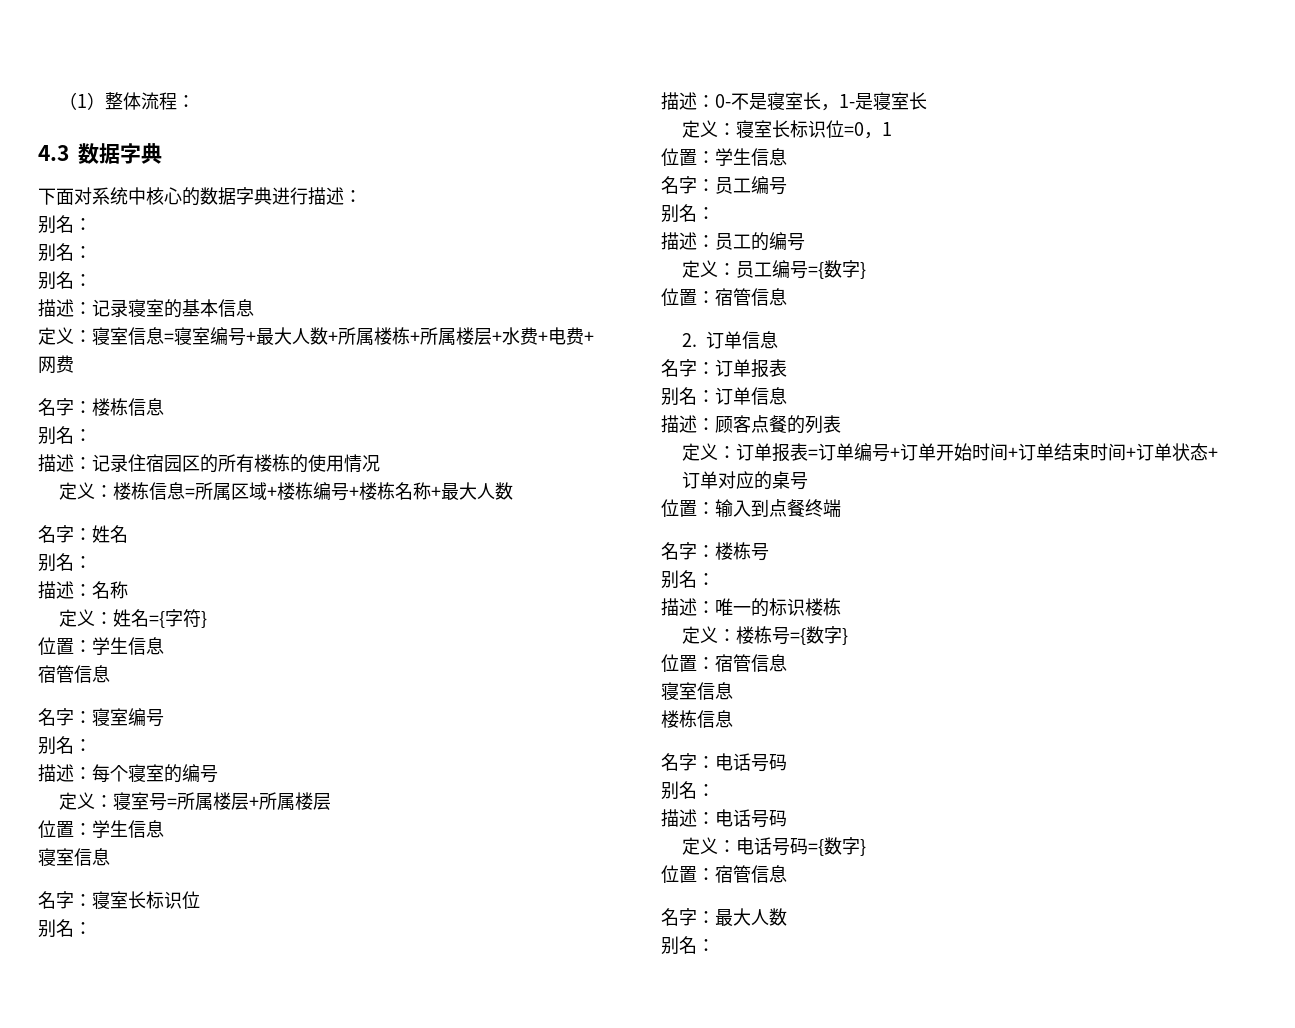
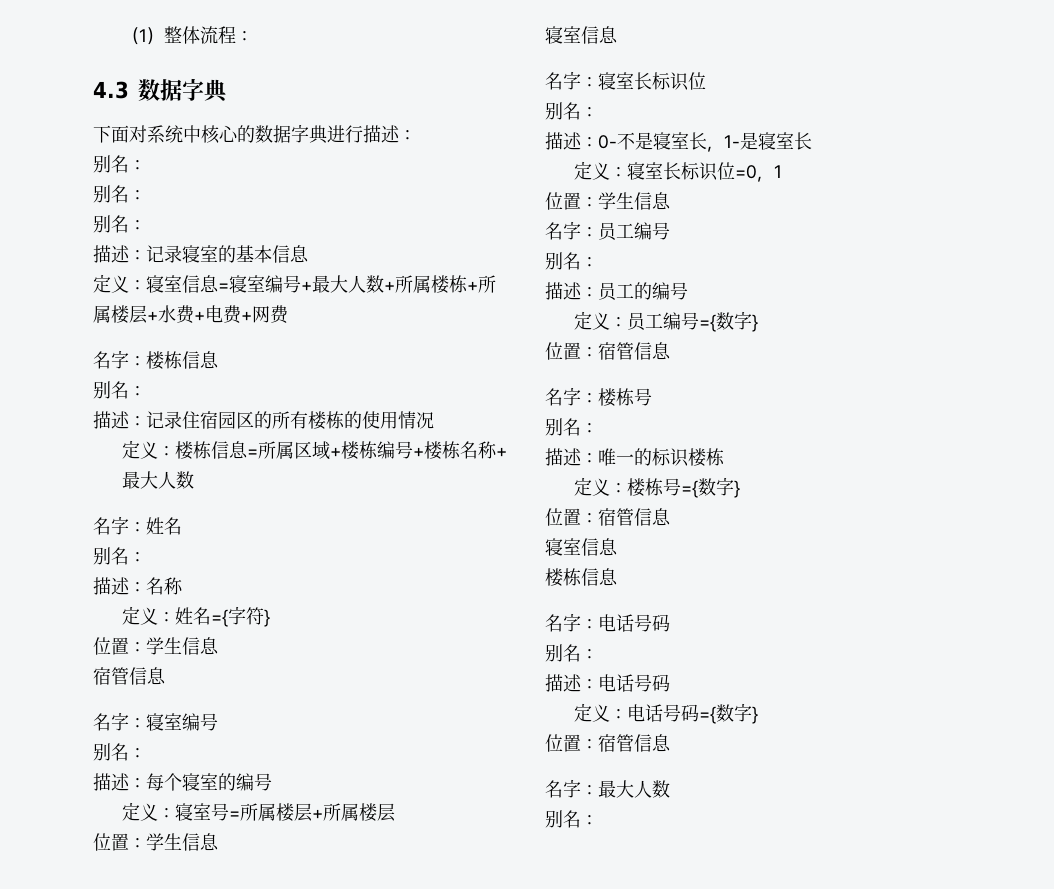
- 2.订单信息
- 名字：订单报表
- 别名：订单信息
- 描述：顾客点餐的列表
- 定义：订单报表=订单编号+订单开始时间+订单结束时间+订单状态+订单对应的桌号
- 位置：输入到点餐终端

